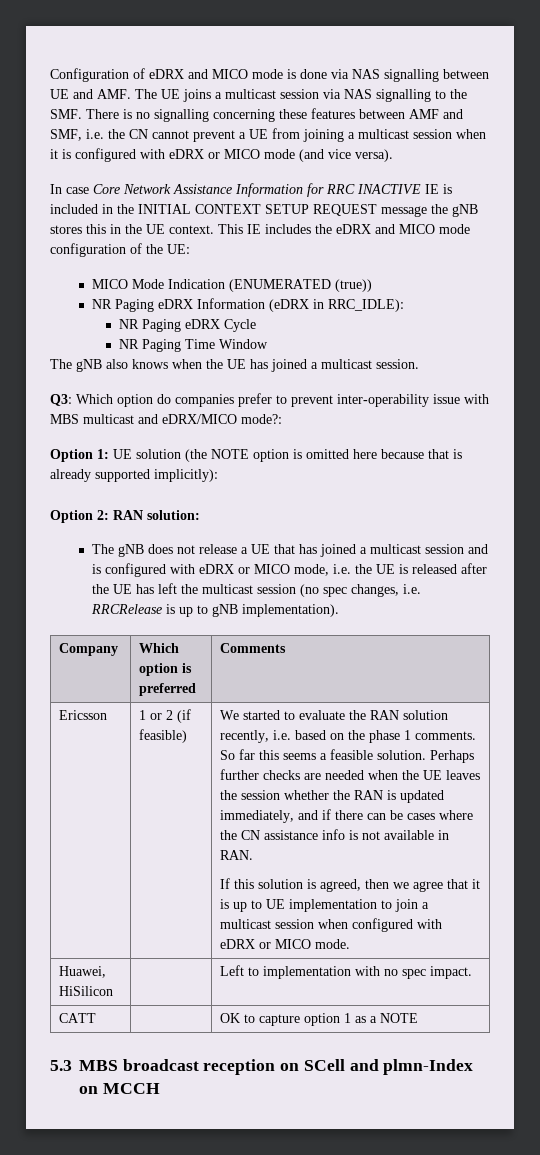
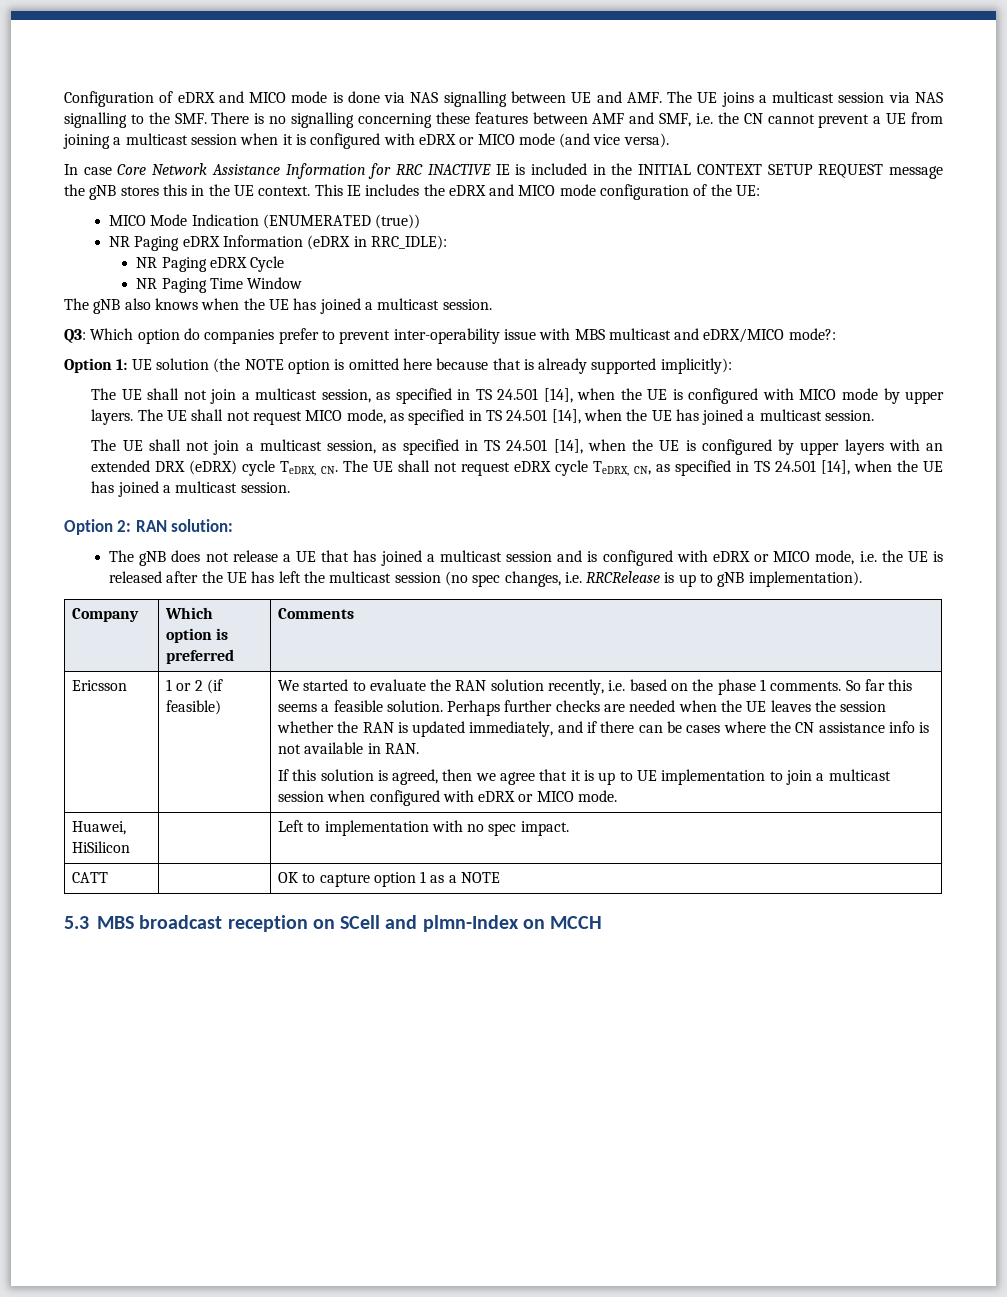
+ The UE shall not join a multicast session, as specified in TS 24.501 [14], when the UE is configured with MICO mode by upper layers. The UE shall not request MICO mode, as specified in TS 24.501 [14], when the UE has joined a multicast session.
+ The UE shall not join a multicast session, as specified in TS 24.501 [14], when the UE is configured by upper layers with an extended DRX (eDRX) cycle TeDRX, CN. The UE shall not request eDRX cycle TeDRX, CN, as specified in TS 24.501 [14], when the UE has joined a multicast session.

